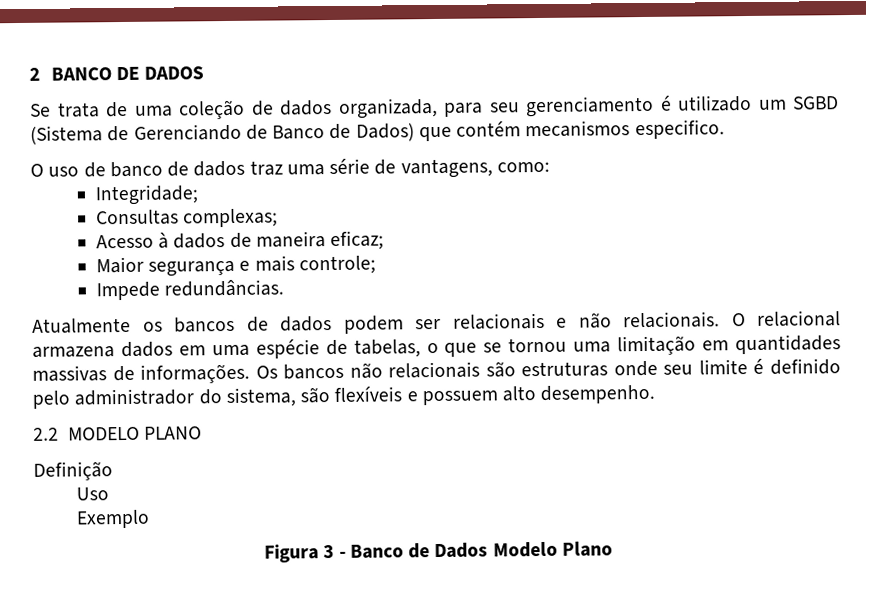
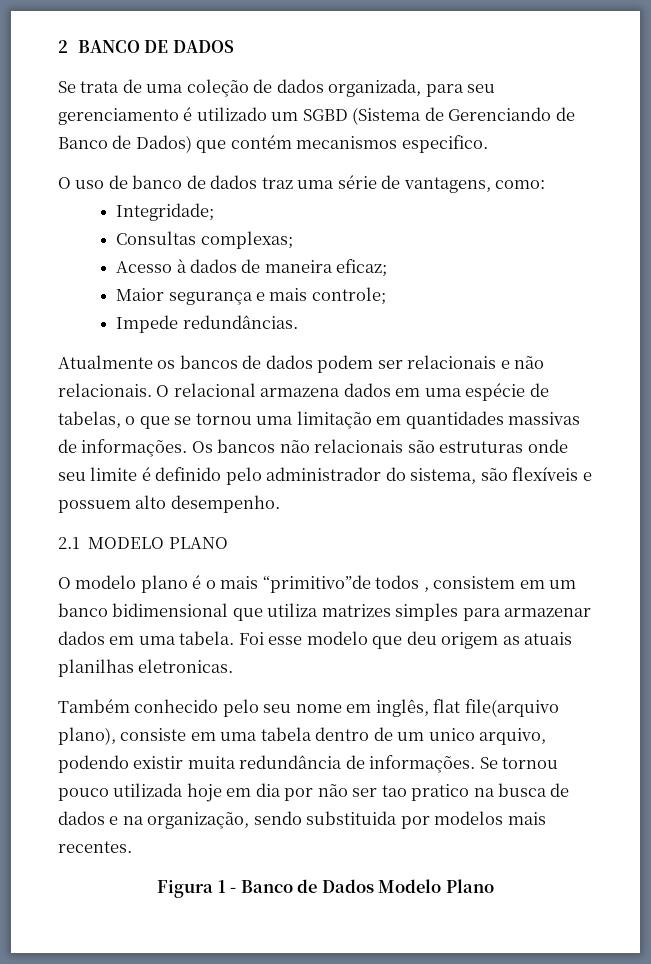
- 2.2 MODELO PLANO
+ 2.1 MODELO PLANO
- Definição
- Uso
- Exemplo
+ O modelo plano é o mais “primitivo”de todos , consistem em um banco bidimensional que utiliza matrizes simples para armazenar dados em uma tabela. Foi esse modelo que deu origem as atuais planilhas eletronicas.
+ Também conhecido pelo seu nome em inglês, flat file(arquivo plano), consiste em uma tabela dentro de um unico arquivo, podendo existir muita redundância de informações. Se tornou pouco utilizada hoje em dia por não ser tao pratico na busca de dados e na organização, sendo substituida por modelos mais recentes.
- Figura 3 - Banco de Dados Modelo Plano
+ Figura 1 - Banco de Dados Modelo Plano

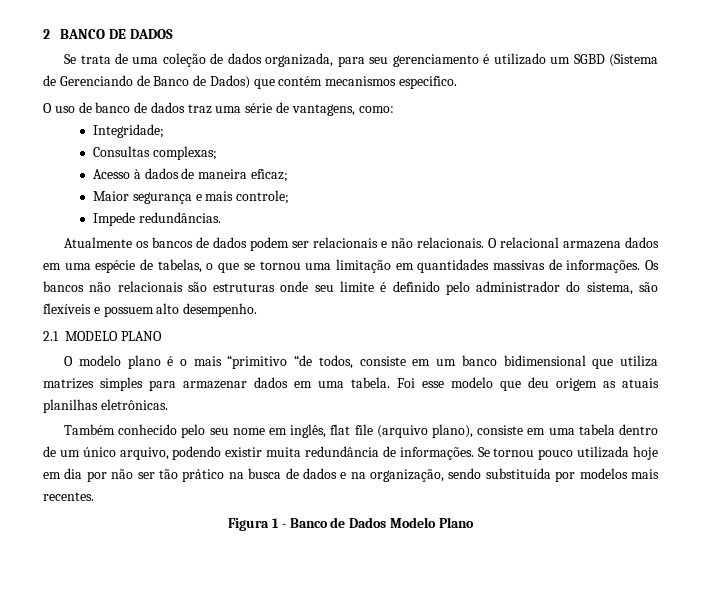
- O modelo plano é o mais “primitivo”de todos , consistem em um banco bidimensional que utiliza matrizes simples para armazenar dados em uma tabela.
+ O modelo plano é o mais “primitivo “de todos, consiste em um banco bidimensional que utiliza matrizes simples para armazenar dados em uma tabela.
- Foi esse modelo que deu origem as atuais planilhas eletronicas.
+ Foi esse modelo que deu origem as atuais planilhas eletrônicas.
- Também conhecido pelo seu nome em inglês, flat file(arquivo plano), consiste em uma tabela dentro de um unico arquivo, podendo existir muita redundância de informações.
+ Também conhecido pelo seu nome em inglês, flat file (arquivo plano), consiste em uma tabela dentro de um único arquivo, podendo existir muita redundância de informações.
- Se tornou pouco utilizada hoje em dia por não ser tao pratico na busca de dados e na organização, sendo substituida por modelos mais recentes.
+ Se tornou pouco utilizada hoje em dia por não ser tão prático na busca de dados e na organização, sendo substituída por modelos mais recentes.

